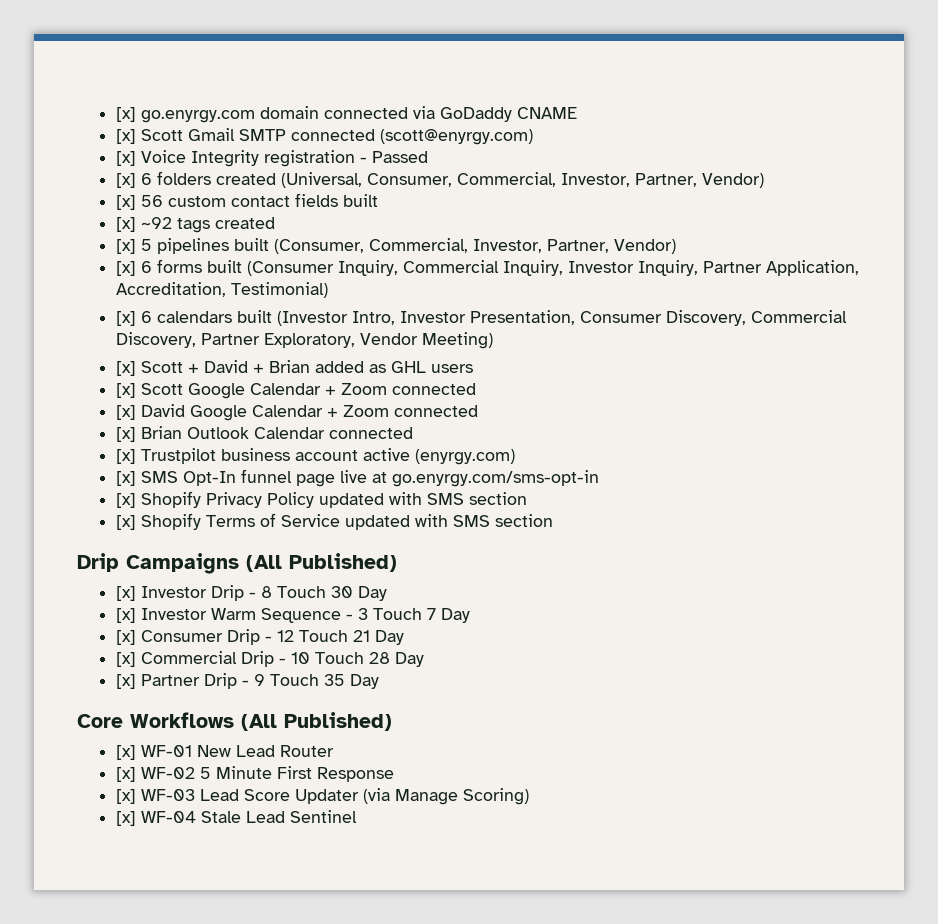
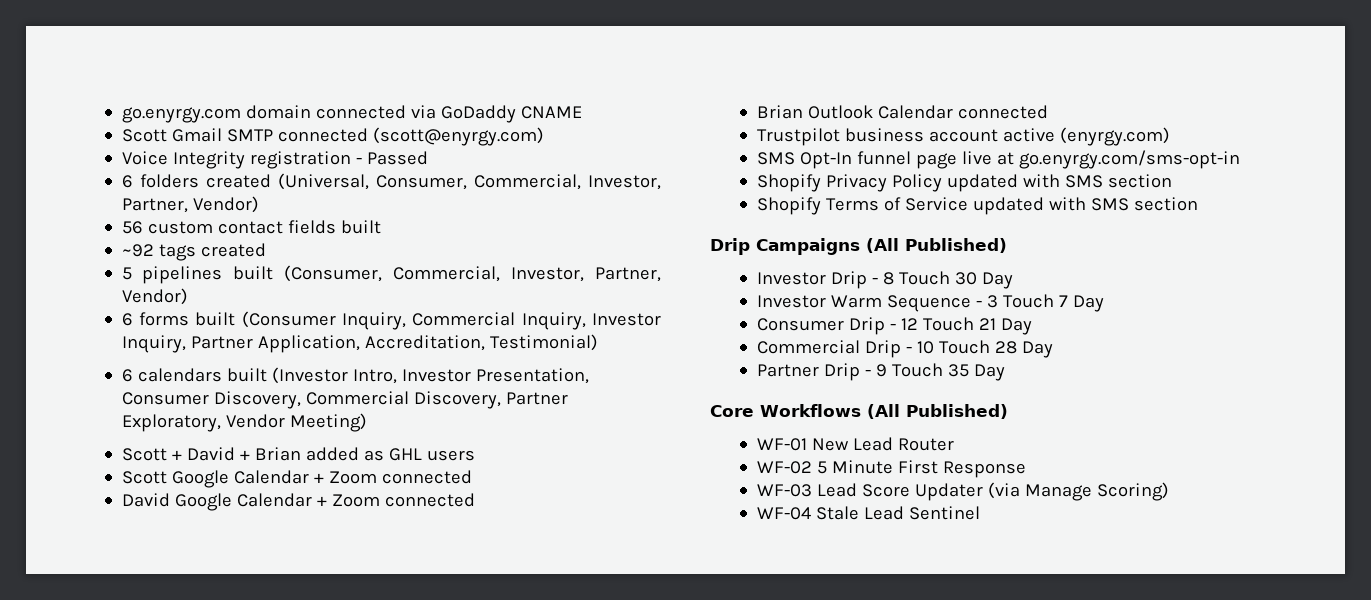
- [x] go.enyrgy.com domain connected via GoDaddy CNAME
+ go.enyrgy.com domain connected via GoDaddy CNAME
- [x] Scott Gmail SMTP connected (scott@enyrgy.com)
+ Scott Gmail SMTP connected (scott@enyrgy.com)
- [x] Voice Integrity registration - Passed
+ Voice Integrity registration - Passed
- [x] 6 folders created (Universal, Consumer, Commercial, Investor, Partner, Vendor)
+ 6 folders created (Universal, Consumer, Commercial, Investor, Partner, Vendor)
- [x] 56 custom contact fields built
+ 56 custom contact fields built
- [x] ~92 tags created
+ ~92 tags created
- [x] 5 pipelines built (Consumer, Commercial, Investor, Partner, Vendor)
+ 5 pipelines built (Consumer, Commercial, Investor, Partner, Vendor)
- [x] 6 forms built (Consumer Inquiry, Commercial Inquiry, Investor Inquiry, Partner Application, Accreditation, Testimonial)
+ 6 forms built (Consumer Inquiry, Commercial Inquiry, Investor Inquiry, Partner Application, Accreditation, Testimonial)
- [x] 6 calendars built (Investor Intro, Investor Presentation, Consumer Discovery, Commercial Discovery, Partner Exploratory, Vendor Meeting)
+ 6 calendars built (Investor Intro, Investor Presentation, Consumer Discovery, Commercial Discovery, Partner Exploratory, Vendor Meeting)
- [x] Scott + David + Brian added as GHL users
+ Scott + David + Brian added as GHL users
- [x] Scott Google Calendar + Zoom connected
+ Scott Google Calendar + Zoom connected
- [x] David Google Calendar + Zoom connected
+ David Google Calendar + Zoom connected
- [x] Brian Outlook Calendar connected
+ Brian Outlook Calendar connected
- [x] Trustpilot business account active (enyrgy.com)
+ Trustpilot business account active (enyrgy.com)
- [x] SMS Opt-In funnel page live at go.enyrgy.com/sms-opt-in
+ SMS Opt-In funnel page live at go.enyrgy.com/sms-opt-in
- [x] Shopify Privacy Policy updated with SMS section
+ Shopify Privacy Policy updated with SMS section
- [x] Shopify Terms of Service updated with SMS section
+ Shopify Terms of Service updated with SMS section
- [x] Investor Drip - 8 Touch 30 Day
+ Investor Drip - 8 Touch 30 Day
- [x] Investor Warm Sequence - 3 Touch 7 Day
+ Investor Warm Sequence - 3 Touch 7 Day
- [x] Consumer Drip - 12 Touch 21 Day
+ Consumer Drip - 12 Touch 21 Day
- [x] Commercial Drip - 10 Touch 28 Day
+ Commercial Drip - 10 Touch 28 Day
- [x] Partner Drip - 9 Touch 35 Day
+ Partner Drip - 9 Touch 35 Day
- [x] WF-01 New Lead Router
+ WF-01 New Lead Router
- [x] WF-02 5 Minute First Response
+ WF-02 5 Minute First Response
- [x] WF-03 Lead Score Updater (via Manage Scoring)
+ WF-03 Lead Score Updater (via Manage Scoring)
- [x] WF-04 Stale Lead Sentinel
+ WF-04 Stale Lead Sentinel

